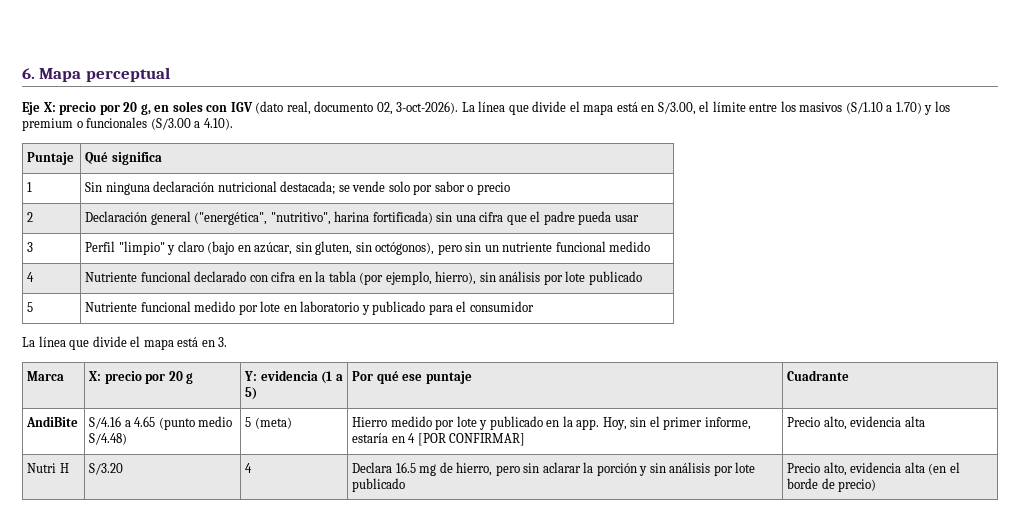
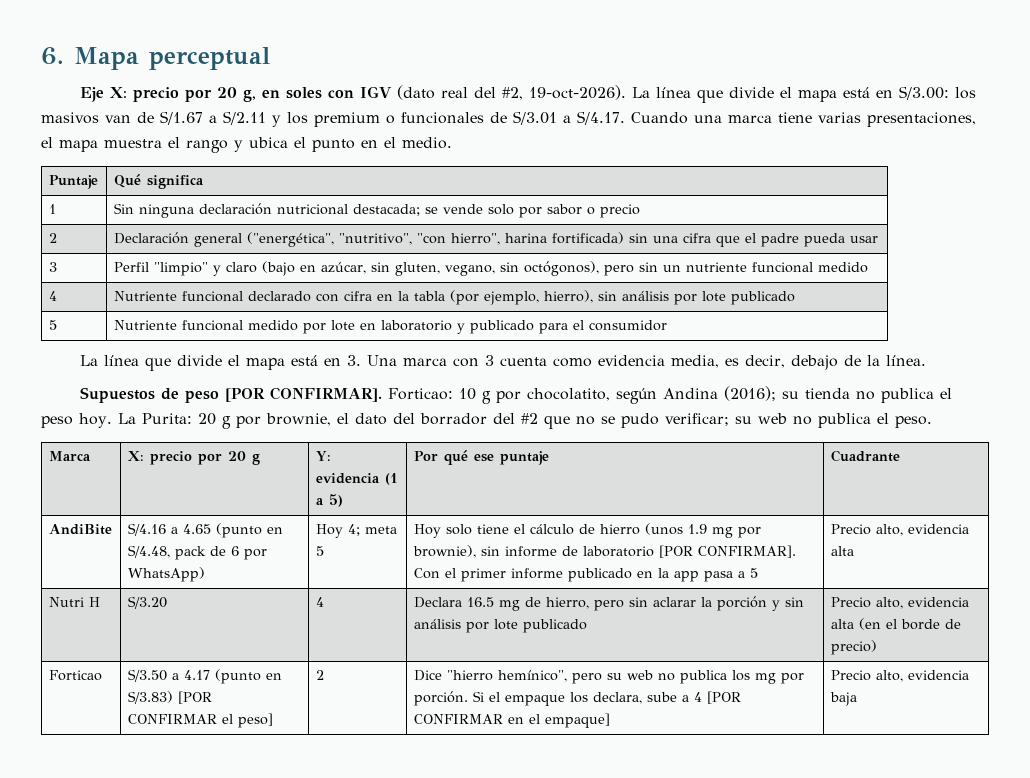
- Eje X: precio por 20 g, en soles con IGV (dato real, documento 02, 3-oct-2026). La línea que divide el mapa está en S/3.00, el límite entre los masivos (S/1.10 a 1.70) y los premium o funcionales (S/3.00 a 4.10).
+ Eje X: precio por 20 g, en soles con IGV (dato real del #2, 19-oct-2026). La línea que divide el mapa está en S/3.00: los masivos van de S/1.67 a S/2.11 y los premium o funcionales de S/3.01 a S/4.17. Cuando una marca tiene varias presentaciones, el mapa muestra el rango y ubica el punto en el medio.
- 2 | Declaración general ("energética", "nutritivo", harina fortificada) sin una cifra que el padre pueda usar
+ 2 | Declaración general ("energética", "nutritivo", "con hierro", harina fortificada) sin una cifra que el padre pueda usar
- 3 | Perfil "limpio" y claro (bajo en azúcar, sin gluten, sin octógonos), pero sin un nutriente funcional medido
+ 3 | Perfil "limpio" y claro (bajo en azúcar, sin gluten, vegano, sin octógonos), pero sin un nutriente funcional medido
- La línea que divide el mapa está en 3.
+ La línea que divide el mapa está en 3. Una marca con 3 cuenta como evidencia media, es decir, debajo de la línea.
+ Supuestos de peso [POR CONFIRMAR]. Forticao: 10 g por chocolatito, según Andina (2016); su tienda no publica el peso hoy. La Purita: 20 g por brownie, el dato del borrador del #2 que no se pudo verificar; su web no publica el peso.
- S/4.16 a 4.65 (punto medio S/4.48) | 5 (meta) | Hierro medido por lote y publicado en la app. Hoy, sin el primer informe, estaría en 4 [POR CONFIRMAR]
+ S/4.16 a 4.65 (punto en S/4.48, pack de 6 por WhatsApp) | Hoy 4; meta 5 | Hoy solo tiene el cálculo de hierro (unos 1.9 mg por brownie), sin informe de laboratorio [POR CONFIRMAR]. Con el primer informe publicado en la app pasa a 5
+ Forticao | S/3.50 a 4.17 (punto en S/3.83) [POR CONFIRMAR el peso] | 2 | Dice "hierro hemínico", pero su web no publica los mg por porción. Si el empaque los declara, sube a 4 [POR CONFIRMAR en el empaque] | Precio alto, evidencia baja

